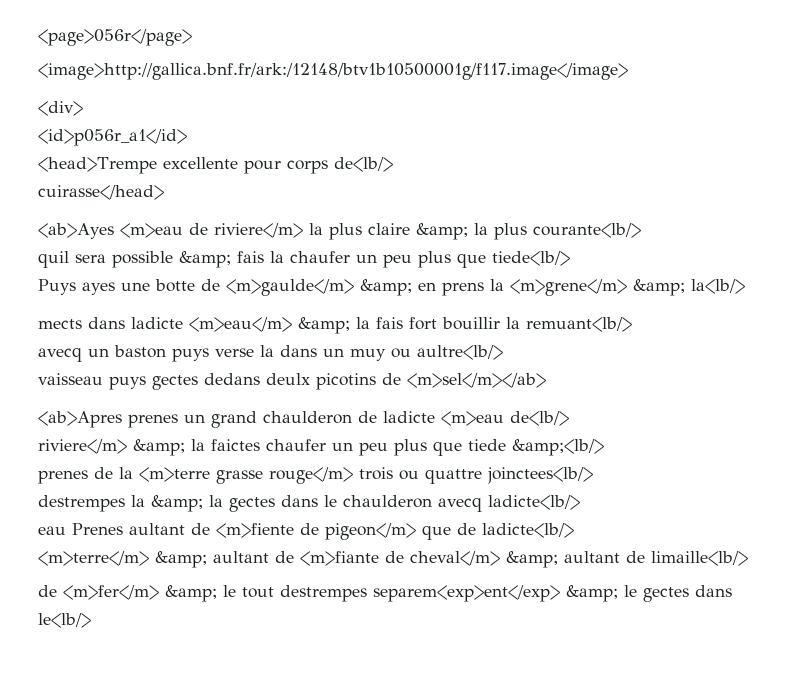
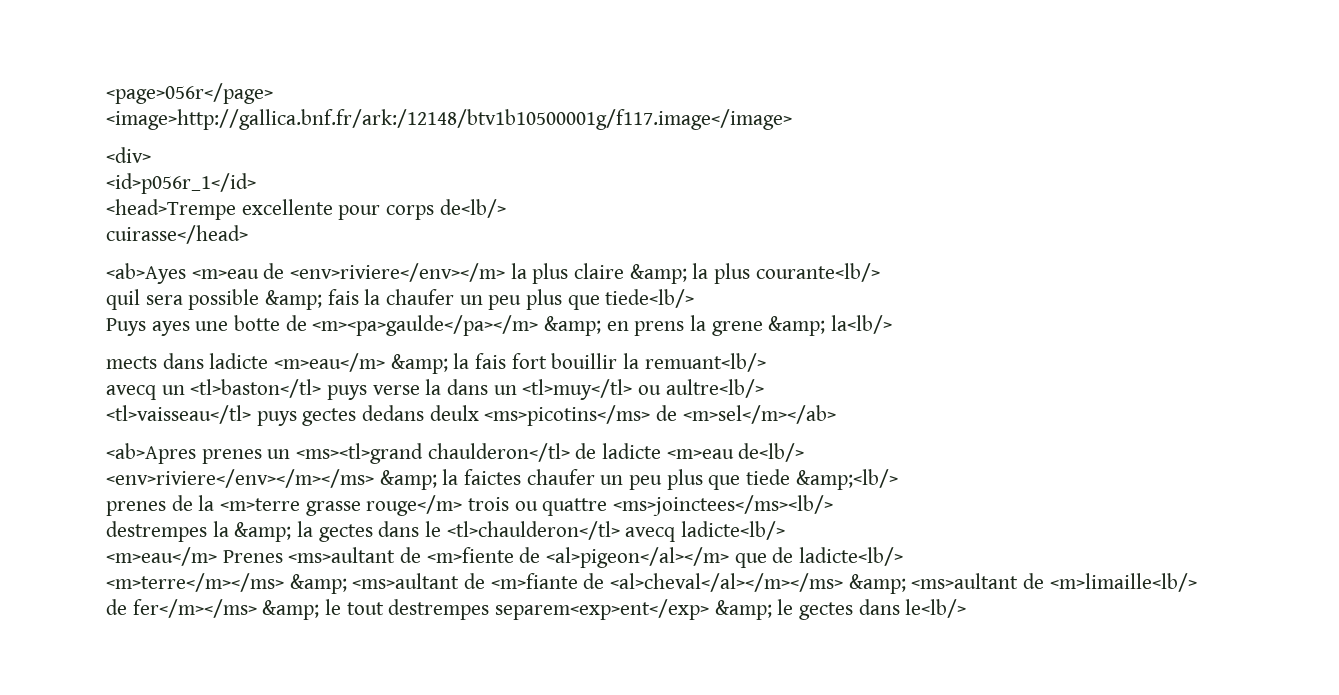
- <id>p056r_a1</id>
+ <id>p056r_1</id>
- <ab>Ayes <m>eau de riviere</m> la plus claire &amp; la plus courante<lb/>
+ <ab>Ayes <m>eau de <env>riviere</env></m> la plus claire &amp; la plus courante<lb/>
- Puys ayes une botte de <m>gaulde</m> &amp; en prens la <m>grene</m> &amp; la<lb/>
+ Puys ayes une botte de <m><pa>gaulde</pa></m> &amp; en prens la grene &amp; la<lb/>
- avecq un baston puys verse la dans un muy ou aultre<lb/>
+ avecq un <tl>baston</tl> puys verse la dans un <tl>muy</tl> ou aultre<lb/>
- vaisseau puys gectes dedans deulx picotins de <m>sel</m></ab>
+ <tl>vaisseau</tl> puys gectes dedans deulx <ms>picotins</ms> de <m>sel</m></ab>
- <ab>Apres prenes un grand chaulderon de ladicte <m>eau de<lb/>
+ <ab>Apres prenes un <ms><tl>grand chaulderon</tl> de ladicte <m>eau de<lb/>
- riviere</m> &amp; la faictes chaufer un peu plus que tiede &amp;<lb/>
+ <env>riviere</env></m></ms> &amp; la faictes chaufer un peu plus que tiede &amp;<lb/>
- prenes de la <m>terre grasse rouge</m> trois ou quattre joinctees<lb/>
+ prenes de la <m>terre grasse rouge</m> trois ou quattre <ms>joinctees</ms><lb/>
- destrempes la &amp; la gectes dans le chaulderon avecq ladicte<lb/>
+ destrempes la &amp; la gectes dans le <tl>chaulderon</tl> avecq ladicte<lb/>
- eau Prenes aultant de <m>fiente de pigeon</m> que de ladicte<lb/>
+ <m>eau</m> Prenes <ms>aultant de <m>fiente de <al>pigeon</al></m> que de ladicte<lb/>
- <m>terre</m> &amp; aultant de <m>fiante de cheval</m> &amp; aultant de limaille<lb/>
- de <m>fer</m> &amp; le tout destrempes separem<exp>ent</exp> &amp; le gectes dans le<lb/>
+ <m>terre</m></ms> &amp; <ms>aultant de <m>fiante de <al>cheval</al></m></ms> &amp; <ms>aultant de <m>limaille<lb/>
+ de fer</m></ms> &amp; le tout destrempes separem<exp>ent</exp> &amp; le gectes dans le<lb/>

